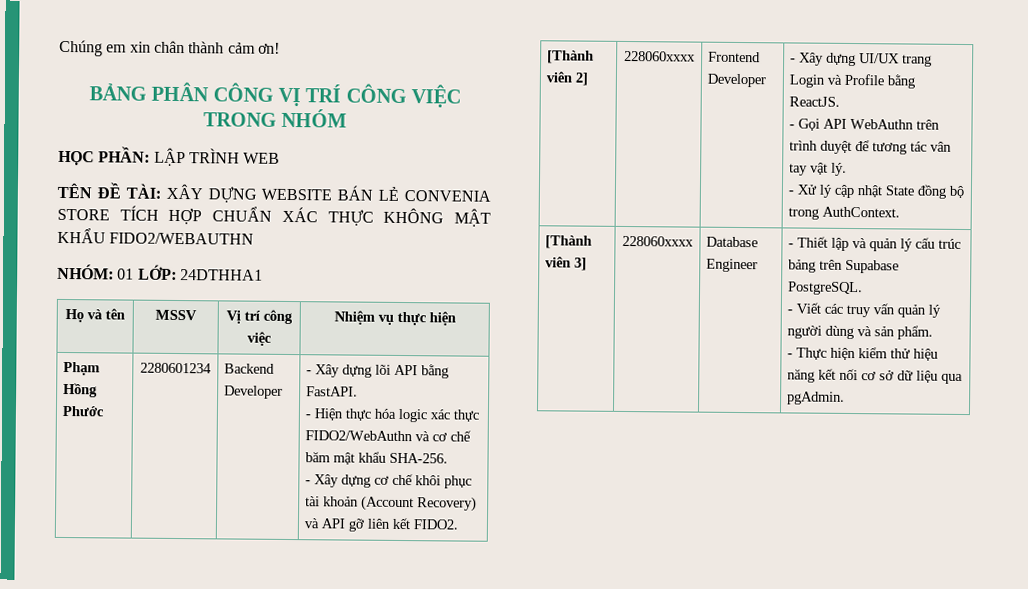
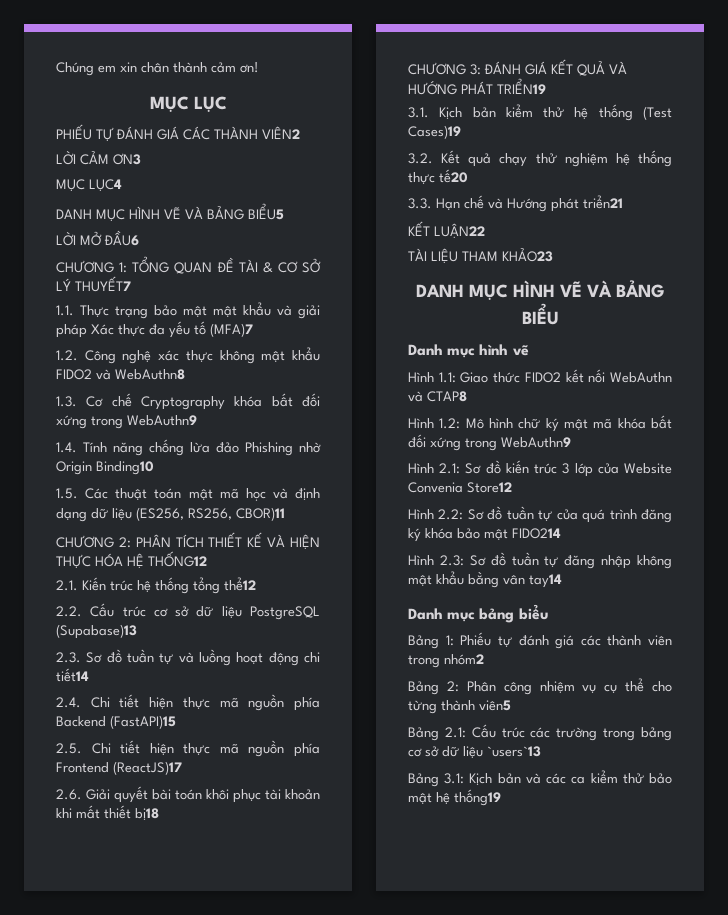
- BẢNG PHÂN CÔNG VỊ TRÍ CÔNG VIỆC TRONG NHÓM
- HỌC PHẦN: LẬP TRÌNH WEB
- TÊN ĐỀ TÀI: XÂY DỰNG WEBSITE BÁN LẺ CONVENIA STORE TÍCH HỢP CHUẨN XÁC THỰC KHÔNG MẬT KHẨU FIDO2/WEBAUTHN
- NHÓM: 01 LỚP: 24DTHHA1
- Họ và tên | MSSV | Vị trí công việc | Nhiệm vụ thực hiện
- Phạm Hồng Phước | 2280601234 | Backend Developer | - Xây dựng lõi API bằng FastAPI.
- - Hiện thực hóa logic xác thực FIDO2/WebAuthn và cơ chế băm mật khẩu SHA-256.
- - Xây dựng cơ chế khôi phục tài khoản (Account Recovery) và API gỡ liên kết FIDO2.
- [Thành viên 2] | 228060xxxx | Frontend Developer | - Xây dựng UI/UX trang Login và Profile bằng ReactJS.
- - Gọi API WebAuthn trên trình duyệt để tương tác vân tay vật lý.
- - Xử lý cập nhật State đồng bộ trong AuthContext.
- [Thành viên 3] | 228060xxxx | Database Engineer | - Thiết lập và quản lý cấu trúc bảng trên Supabase PostgreSQL.
- - Viết các truy vấn quản lý người dùng và sản phẩm.
- - Thực hiện kiểm thử hiệu năng kết nối cơ sở dữ liệu qua pgAdmin.
+ MỤC LỤC
+ PHIẾU TỰ ĐÁNH GIÁ CÁC THÀNH VIÊN2
+ LỜI CẢM ƠN3
+ MỤC LỤC4
+ DANH MỤC HÌNH VẼ VÀ BẢNG BIỂU5
+ LỜI MỞ ĐẦU6
+ CHƯƠNG 1: TỔNG QUAN ĐỀ TÀI & CƠ SỞ LÝ THUYẾT7
+ 1.1. Thực trạng bảo mật mật khẩu và giải pháp Xác thực đa yếu tố (MFA)7
+ 1.2. Công nghệ xác thực không mật khẩu FIDO2 và WebAuthn8
+ 1.3. Cơ chế Cryptography khóa bất đối xứng trong WebAuthn9
+ 1.4. Tính năng chống lừa đảo Phishing nhờ Origin Binding10
+ 1.5. Các thuật toán mật mã học và định dạng dữ liệu (ES256, RS256, CBOR)11
+ CHƯƠNG 2: PHÂN TÍCH THIẾT KẾ VÀ HIỆN THỰC HÓA HỆ THỐNG12
+ 2.1. Kiến trúc hệ thống tổng thể12
+ 2.2. Cấu trúc cơ sở dữ liệu PostgreSQL (Supabase)13
+ 2.3. Sơ đồ tuần tự và luồng hoạt động chi tiết14
+ 2.4. Chi tiết hiện thực mã nguồn phía Backend (FastAPI)15
+ 2.5. Chi tiết hiện thực mã nguồn phía Frontend (ReactJS)17
+ 2.6. Giải quyết bài toán khôi phục tài khoản khi mất thiết bị18
+ CHƯƠNG 3: ĐÁNH GIÁ KẾT QUẢ VÀ HƯỚNG PHÁT TRIỂN19
+ 3.1. Kịch bản kiểm thử hệ thống (Test Cases)19
+ 3.2. Kết quả chạy thử nghiệm hệ thống thực tế20
+ 3.3. Hạn chế và Hướng phát triển21
+ KẾT LUẬN22
+ TÀI LIỆU THAM KHẢO23
+ DANH MỤC HÌNH VẼ VÀ BẢNG BIỂU
+ Danh mục hình vẽ
+ Hình 1.1: Giao thức FIDO2 kết nối WebAuthn và CTAP8
+ Hình 1.2: Mô hình chữ ký mật mã khóa bất đối xứng trong WebAuthn9
+ Hình 2.1: Sơ đồ kiến trúc 3 lớp của Website Convenia Store12
+ Hình 2.2: Sơ đồ tuần tự của quá trình đăng ký khóa bảo mật FIDO214
+ Hình 2.3: Sơ đồ tuần tự đăng nhập không mật khẩu bằng vân tay14
+ Danh mục bảng biểu
+ Bảng 1: Phiếu tự đánh giá các thành viên trong nhóm2
+ Bảng 2: Phân công nhiệm vụ cụ thể cho từng thành viên5
+ Bảng 2.1: Cấu trúc các trường trong bảng cơ sở dữ liệu `users`13
+ Bảng 3.1: Kịch bản và các ca kiểm thử bảo mật hệ thống19

